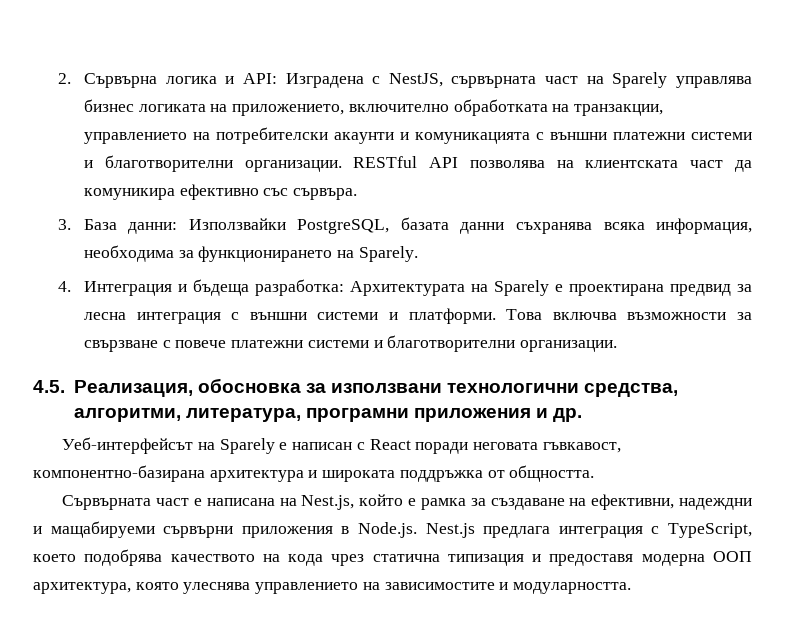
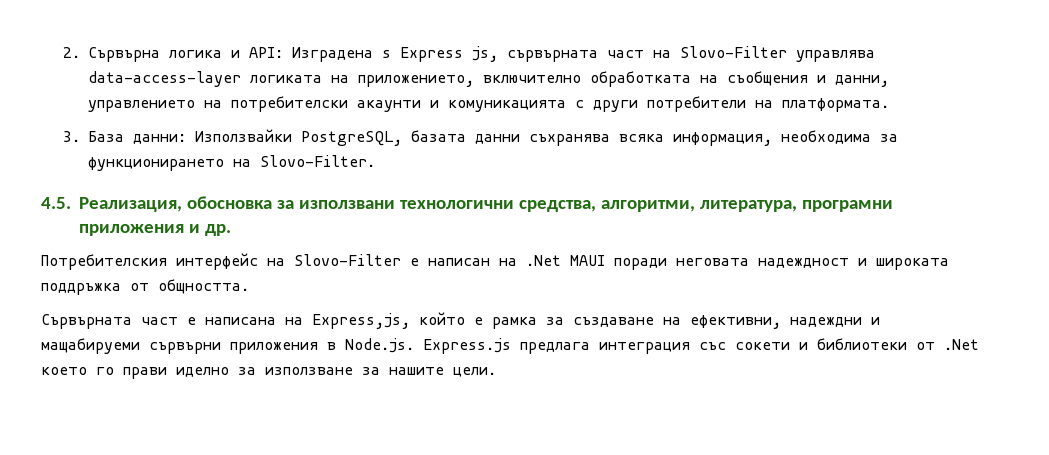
- 2. Сървърна логика и API: Изградена с NestJS, сървърната част на Sparely управлява бизнес логиката на приложението, включително обработката на транзакции, управлението на потребителски акаунти и комуникацията с външни платежни системи и благотворителни организации. RESTful API позволява на клиентската част да комуникира ефективно със сървъра.
+ 2. Сървърна логика и API: Изградена s Express js, сървърната част на Slovo-Filter управлява data-access-layer логиката на приложението, включително обработката на съобщения и данни, управлението на потребителски акаунти и комуникацията с други потребители на платформата.
- 3. База данни: Използвайки PostgreSQL, базата данни съхранява всяка информация, необходима за функционирането на Sparely.
- 4. Интеграция и бъдеща разработка: Архитектурата на Sparely е проектирана предвид за лесна интеграция с външни системи и платформи. Това включва възможности за свързване с повече платежни системи и благотворителни организации.
+ 3. База данни: Използвайки PostgreSQL, базата данни съхранява всяка информация, необходима за функционирането на Slovo-Filter.
- Уеб-интерфейсът на Sparely е написан с React поради неговата гъвкавост, компонентно-базирана архитектура и широката поддръжка от общността.
+ Потребителския интерфейс на Slovo-Filter е написан на .Net MAUI поради неговата надеждност и широката поддръжка от общността.
- Сървърната част е написана на Nest.js, който е рамка за създаване на ефективни, надеждни и мащабируеми сървърни приложения в Node.js. Nest.js предлага интеграция с TypeScript, което подобрява качеството на кода чрез статична типизация и предоставя модерна ООП архитектура, която улеснява управлението на зависимостите и модуларността.
+ Сървърната част е написана на Express,js, който е рамка за създаване на ефективни, надеждни и мащабируеми сървърни приложения в Node.js. Express.js предлага интеграция със сокети и библиотеки от .Net което го прави иделно за използване за нашите цели.

